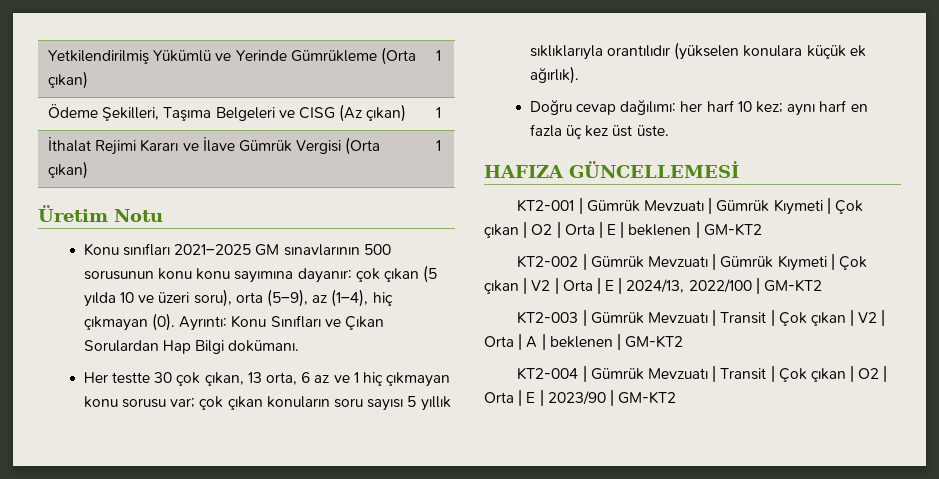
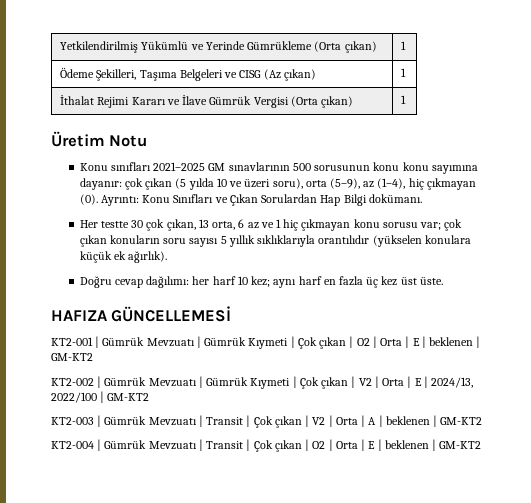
- KT2-004 | Gümrük Mevzuatı | Transit | Çok çıkan | O2 | Orta | E | 2023/90 | GM-KT2
+ KT2-004 | Gümrük Mevzuatı | Transit | Çok çıkan | O2 | Orta | E | beklenen | GM-KT2

